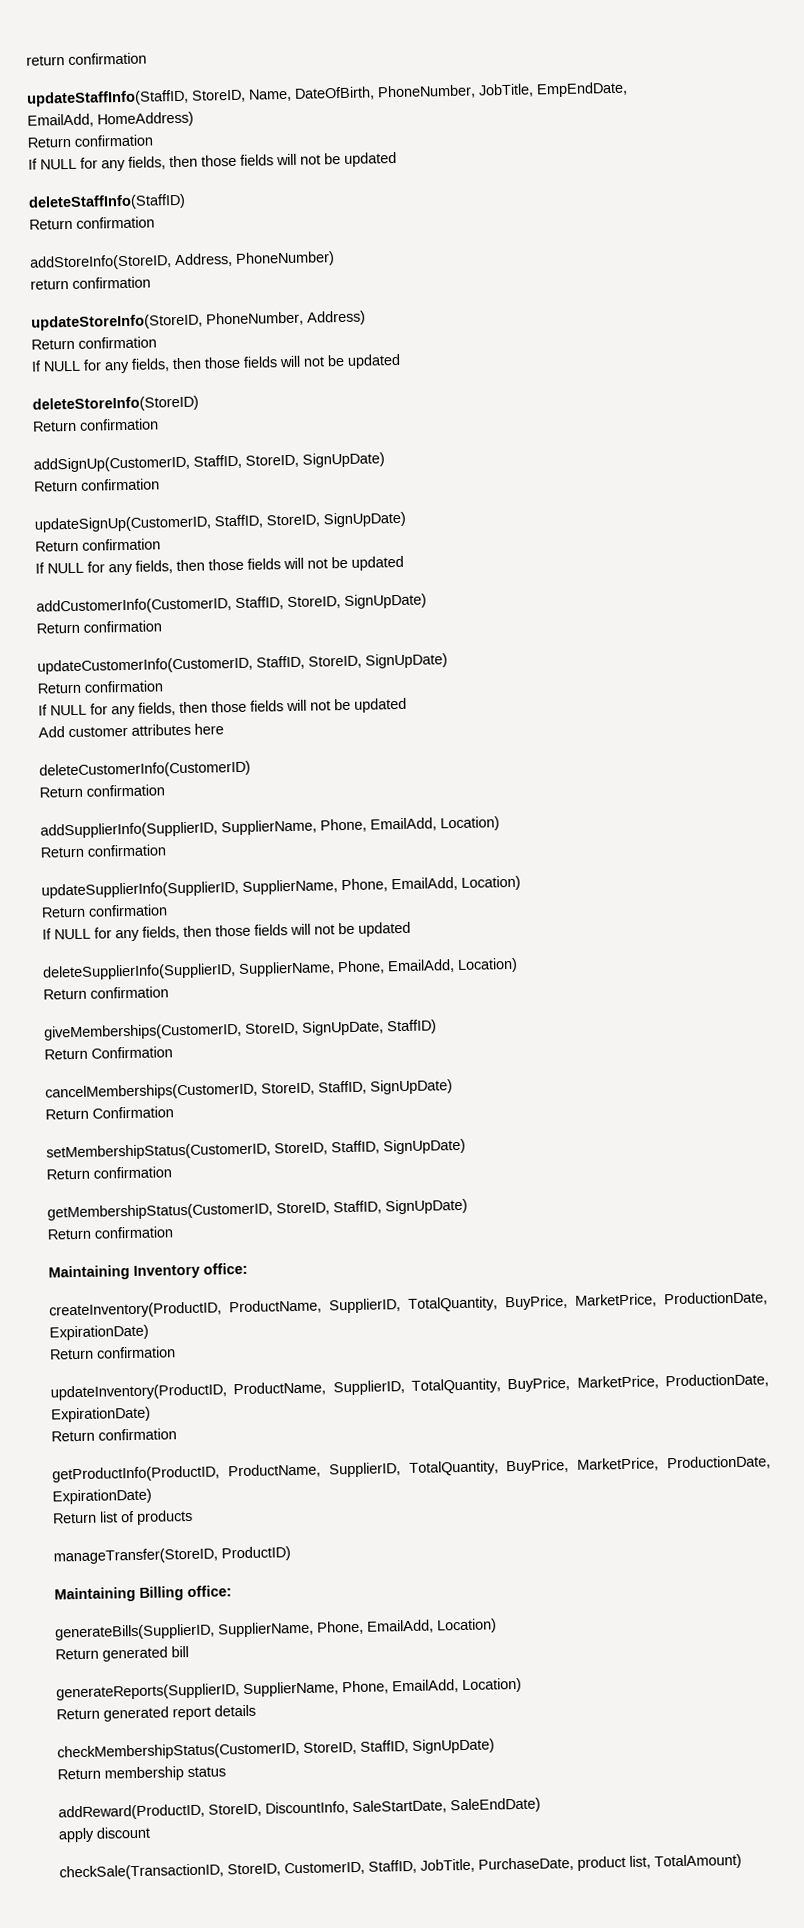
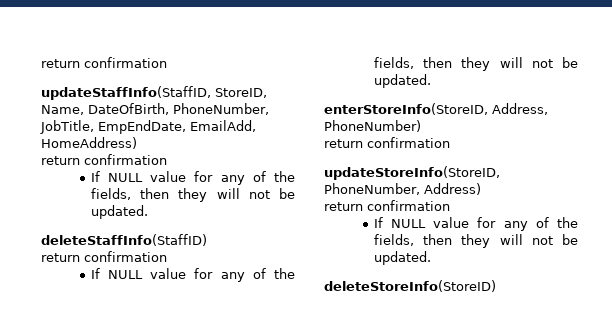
- updateStaffInfo(StaffID, StoreID, Name, DateOfBirth, PhoneNumber, JobTitle, EmpEndDate,
- EmailAdd, HomeAddress)
- Return confirmation
- If NULL for any fields, then those fields will not be updated
+ updateStaffInfo(StaffID, StoreID, Name, DateOfBirth, PhoneNumber, JobTitle, EmpEndDate, EmailAdd, HomeAddress)
+ return confirmation
+ If NULL value for any of the fields, then they will not be updated.
  deleteStaffInfo(StaffID)
- Return confirmation
- addStoreInfo(StoreID, Address, PhoneNumber)
+ return confirmation
+ If NULL value for any of the fields, then they will not be updated.
+ enterStoreInfo(StoreID, Address, PhoneNumber)
  updateStoreInfo(StoreID, PhoneNumber, Address)
- Return confirmation
- If NULL for any fields, then those fields will not be updated
+ return confirmation
+ If NULL value for any of the fields, then they will not be updated.
  deleteStoreInfo(StoreID)
- Return confirmation
- addSignUp(CustomerID, StaffID, StoreID, SignUpDate)
- Return confirmation
- updateSignUp(CustomerID, StaffID, StoreID, SignUpDate)
- Return confirmation
- If NULL for any fields, then those fields will not be updated
- addCustomerInfo(CustomerID, StaffID, StoreID, SignUpDate)
- Return confirmation
- updateCustomerInfo(CustomerID, StaffID, StoreID, SignUpDate)
- Return confirmation
- If NULL for any fields, then those fields will not be updated
- Add customer attributes here
- deleteCustomerInfo(CustomerID)
- Return confirmation
- addSupplierInfo(SupplierID, SupplierName, Phone, EmailAdd, Location)
- Return confirmation
- updateSupplierInfo(SupplierID, SupplierName, Phone, EmailAdd, Location)
- Return confirmation
- If NULL for any fields, then those fields will not be updated
- deleteSupplierInfo(SupplierID, SupplierName, Phone, EmailAdd, Location)
- Return confirmation
- giveMemberships(CustomerID, StoreID, SignUpDate, StaffID)
- Return Confirmation
- cancelMemberships(CustomerID, StoreID, StaffID, SignUpDate)
- Return Confirmation
- setMembershipStatus(CustomerID, StoreID, StaffID, SignUpDate)
- Return confirmation
- getMembershipStatus(CustomerID, StoreID, StaffID, SignUpDate)
- Return confirmation
- Maintaining Inventory office:
- createInventory(ProductID, ProductName, SupplierID, TotalQuantity, BuyPrice, MarketPrice, ProductionDate, ExpirationDate)
- Return confirmation
- updateInventory(ProductID, ProductName, SupplierID, TotalQuantity, BuyPrice, MarketPrice, ProductionDate, ExpirationDate)
- Return confirmation
- getProductInfo(ProductID, ProductName, SupplierID, TotalQuantity, BuyPrice, MarketPrice, ProductionDate, ExpirationDate)
- Return list of products
- manageTransfer(StoreID, ProductID)
- Maintaining Billing office:
- generateBills(SupplierID, SupplierName, Phone, EmailAdd, Location)
- Return generated bill
- generateReports(SupplierID, SupplierName, Phone, EmailAdd, Location)
- Return generated report details
- checkMembershipStatus(CustomerID, StoreID, StaffID, SignUpDate)
- Return membership status
- addReward(ProductID, StoreID, DiscountInfo, SaleStartDate, SaleEndDate)
- apply discount
- checkSale(TransactionID, StoreID, CustomerID, StaffID, JobTitle, PurchaseDate, product list, TotalAmount)

